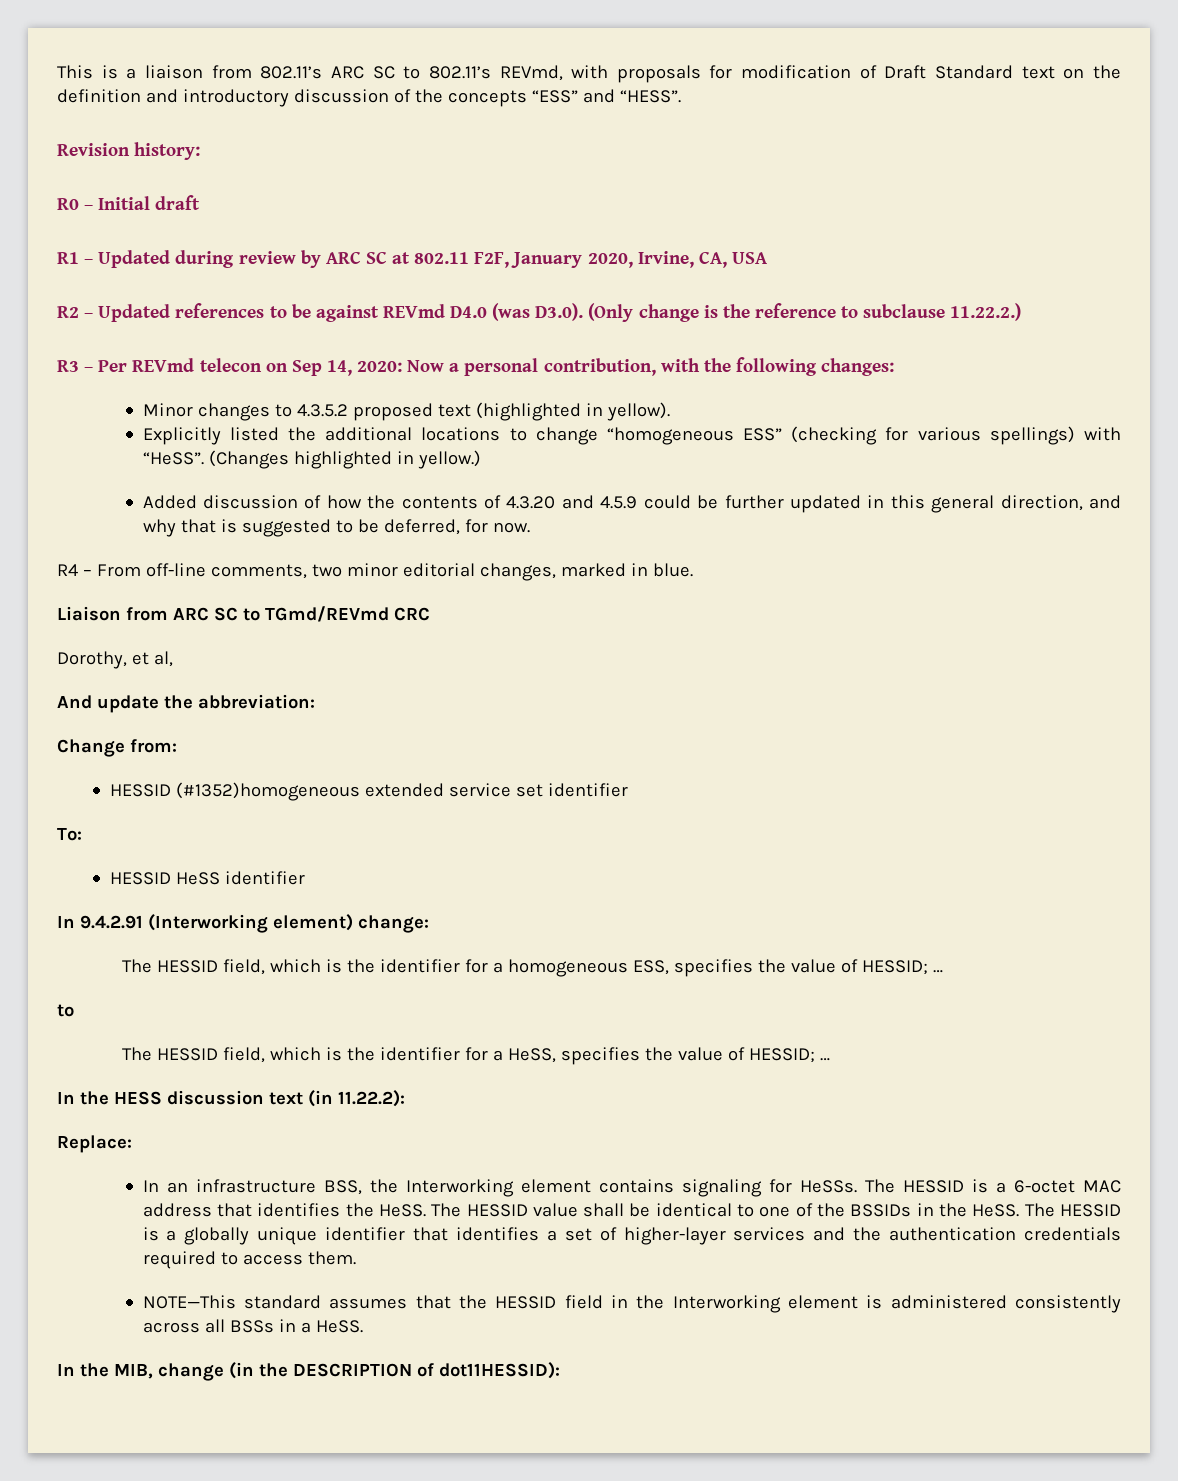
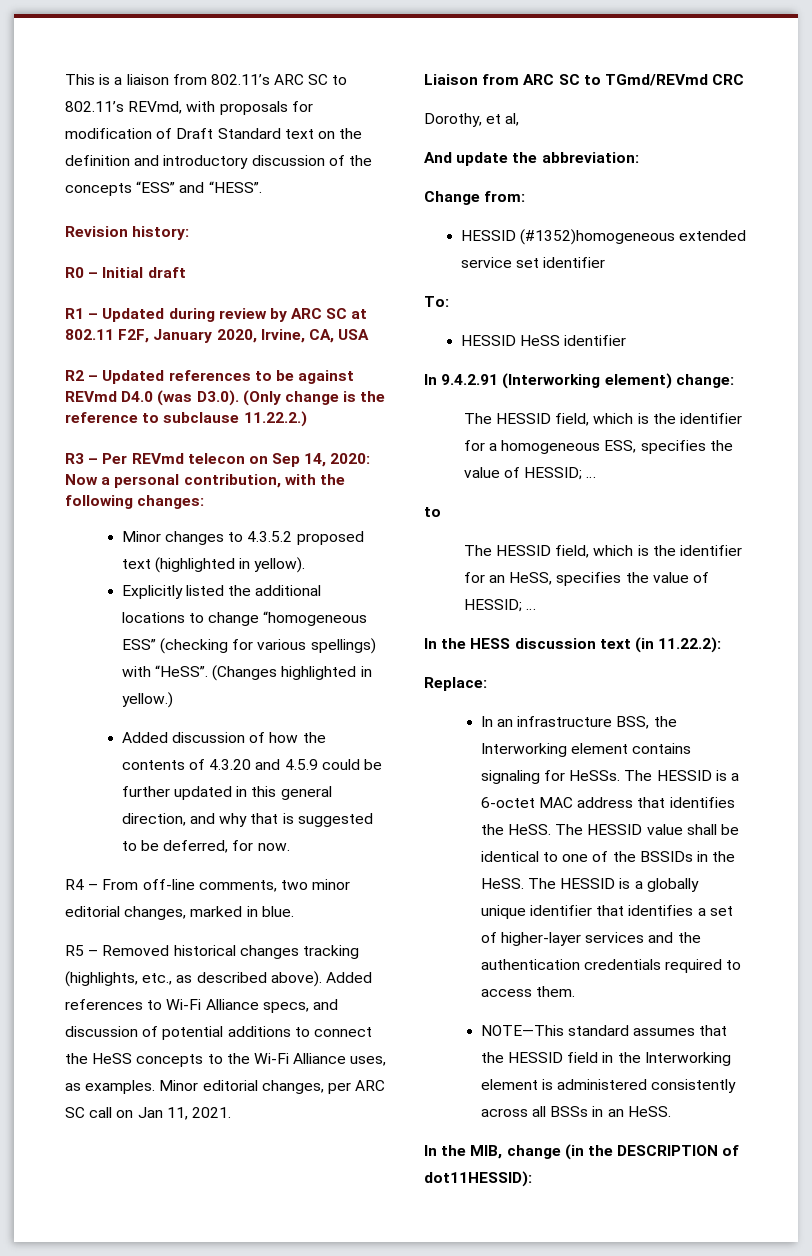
+ R5 – Removed historical changes tracking (highlights, etc., as described above). Added references to Wi-Fi Alliance specs, and discussion of potential additions to connect the HeSS concepts to the Wi-Fi Alliance uses, as examples. Minor editorial changes, per ARC SC call on Jan 11, 2021.
- The HESSID field, which is the identifier for a HeSS, specifies the value of HESSID; …
+ The HESSID field, which is the identifier for an HeSS, specifies the value of HESSID; …
- NOTE—This standard assumes that the HESSID field in the Interworking element is administered consistently across all BSSs in a HeSS.
+ NOTE—This standard assumes that the HESSID field in the Interworking element is administered consistently across all BSSs in an HeSS.

